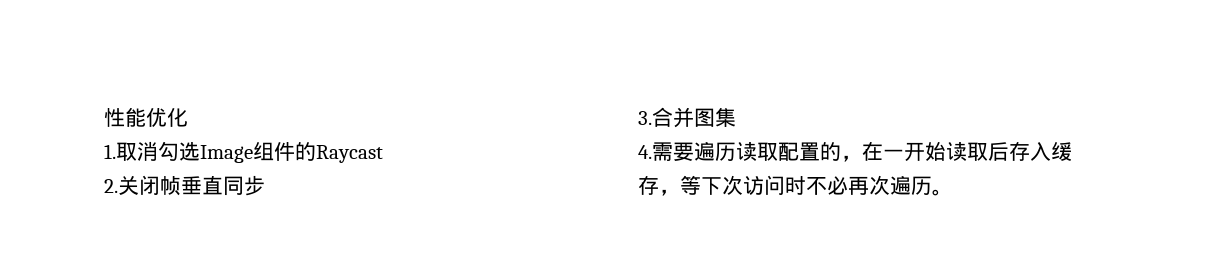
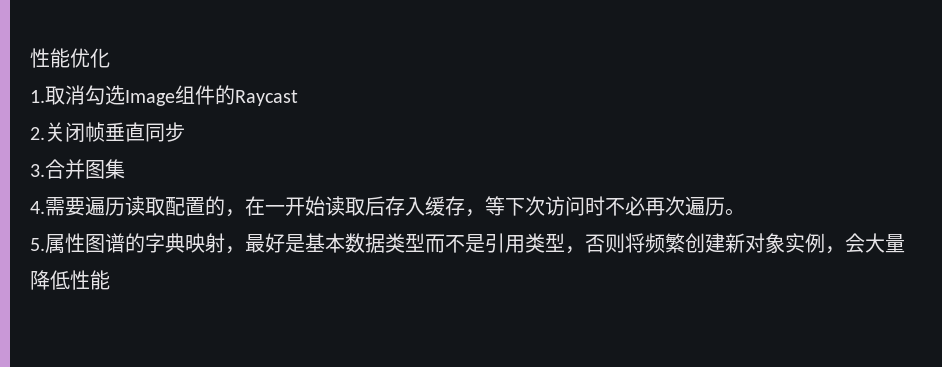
+ 5.属性图谱的字典映射，最好是基本数据类型而不是引用类型，否则将频繁创建新对象实例，会大量降低性能

